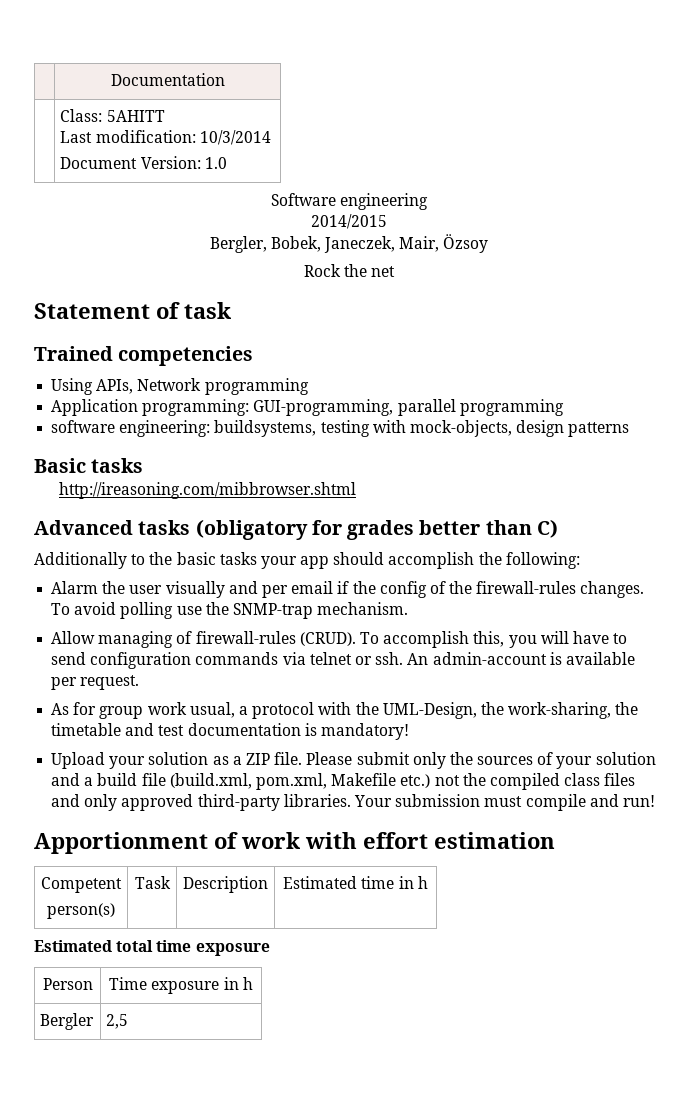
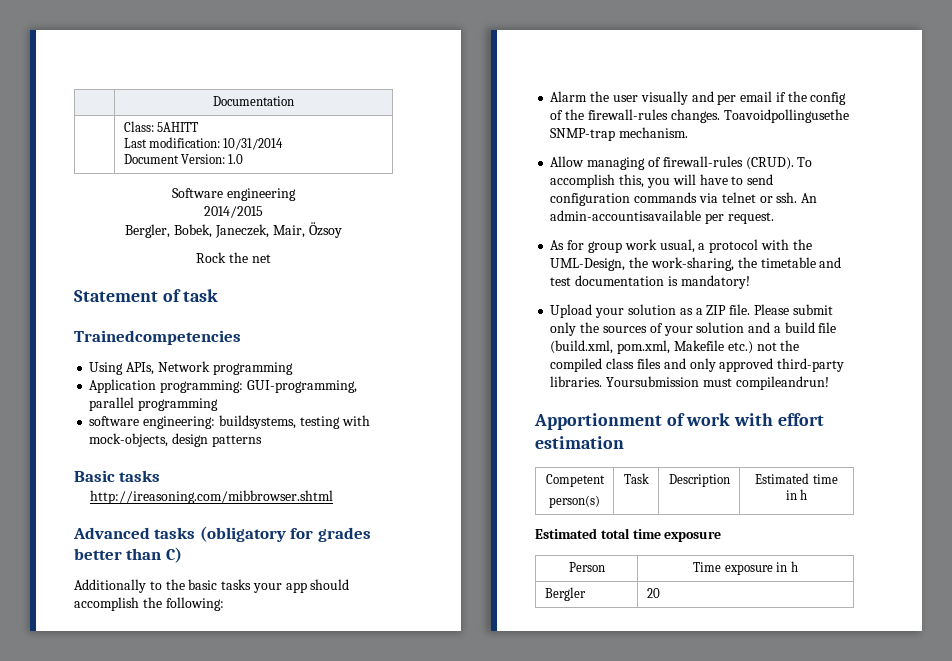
  | Class: 5AHITT
- Last modification: 10/3/2014
+ Last modification: 10/31/2014
- Trained competencies
+ Trainedcompetencies
- To avoid polling use the SNMP-trap mechanism.
+ Toavoidpollingusethe SNMP-trap mechanism.
- An admin-account is available per request.
+ An admin-accountisavailable per request.
- Your submission must compile and run!
+ Yoursubmission must compileandrun!
- Bergler | 2,5
+ Bergler | 20

